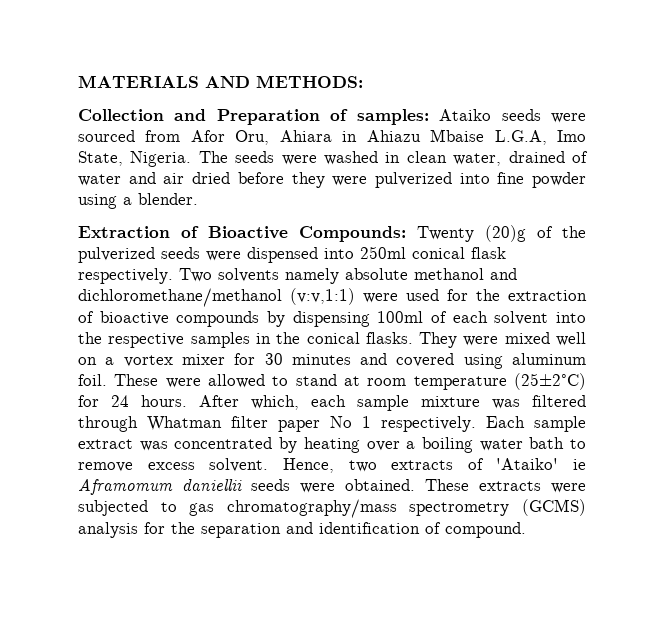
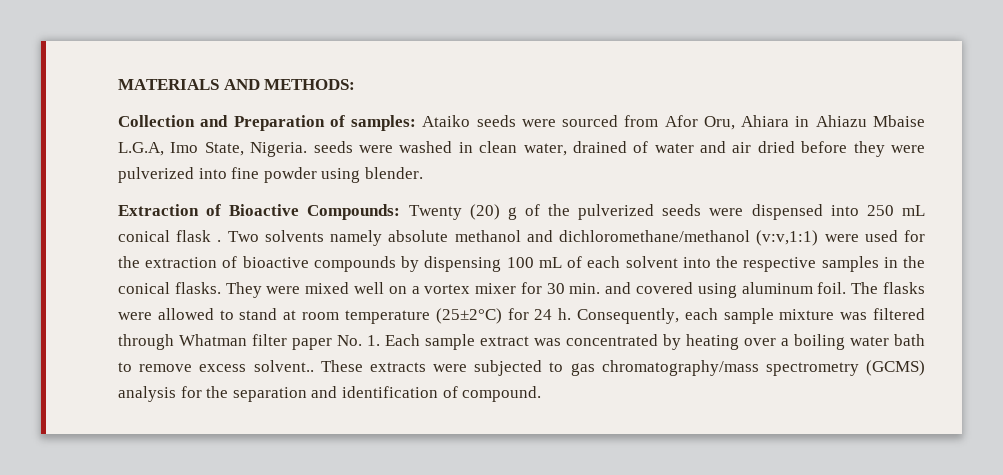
- Collection and Preparation of samples: Ataiko seeds were sourced from Afor Oru, Ahiara in Ahiazu Mbaise L.G.A, Imo State, Nigeria. The seeds were washed in clean water, drained of water and air dried before they were pulverized into fine powder using a blender.
+ Collection and Preparation of samples: Ataiko seeds were sourced from Afor Oru, Ahiara in Ahiazu Mbaise L.G.A, Imo State, Nigeria. seeds were washed in clean water, drained of water and air dried before they were pulverized into fine powder using blender.
- Extraction of Bioactive Compounds: Twenty (20)g of the pulverized seeds were dispensed into 250ml conical flask respectively.
+ Extraction of Bioactive Compounds: Twenty (20) g of the pulverized seeds were dispensed into 250 mL conical flask .
- Two solvents namely absolute methanol and dichloromethane/methanol (v:v,1:1) were used for the extraction of bioactive compounds by dispensing 100ml of each solvent into the respective samples in the conical flasks.
+ Two solvents namely absolute methanol and dichloromethane/methanol (v:v,1:1) were used for the extraction of bioactive compounds by dispensing 100 mL of each solvent into the respective samples in the conical flasks.
- They were mixed well on a vortex mixer for 30 minutes and covered using aluminum foil.
+ They were mixed well on a vortex mixer for 30 min. and covered using aluminum foil.
- These were allowed to stand at room temperature (25±2°C) for 24 hours. After which, each sample mixture was filtered through Whatman filter paper No 1 respectively. Each sample extract was concentrated by heating over a boiling water bath to remove excess solvent. Hence, two extracts of 'Ataiko' ie Aframomum daniellii seeds were obtained.
+ The flasks were allowed to stand at room temperature (25±2°C) for 24 h. Consequently, each sample mixture was filtered through Whatman filter paper No. 1. Each sample extract was concentrated by heating over a boiling water bath to remove excess solvent..

